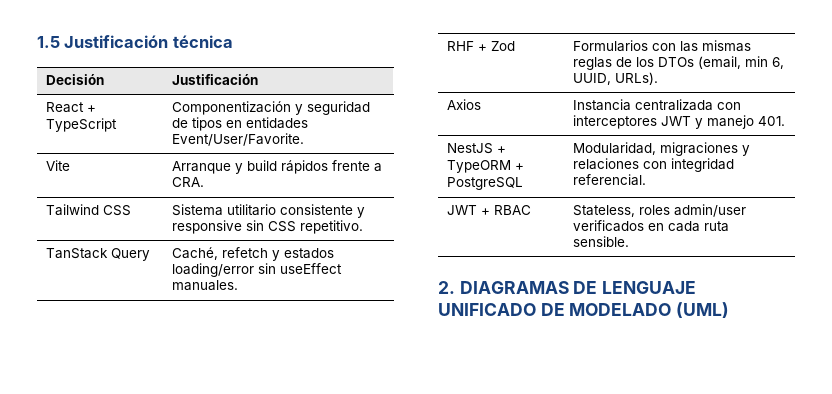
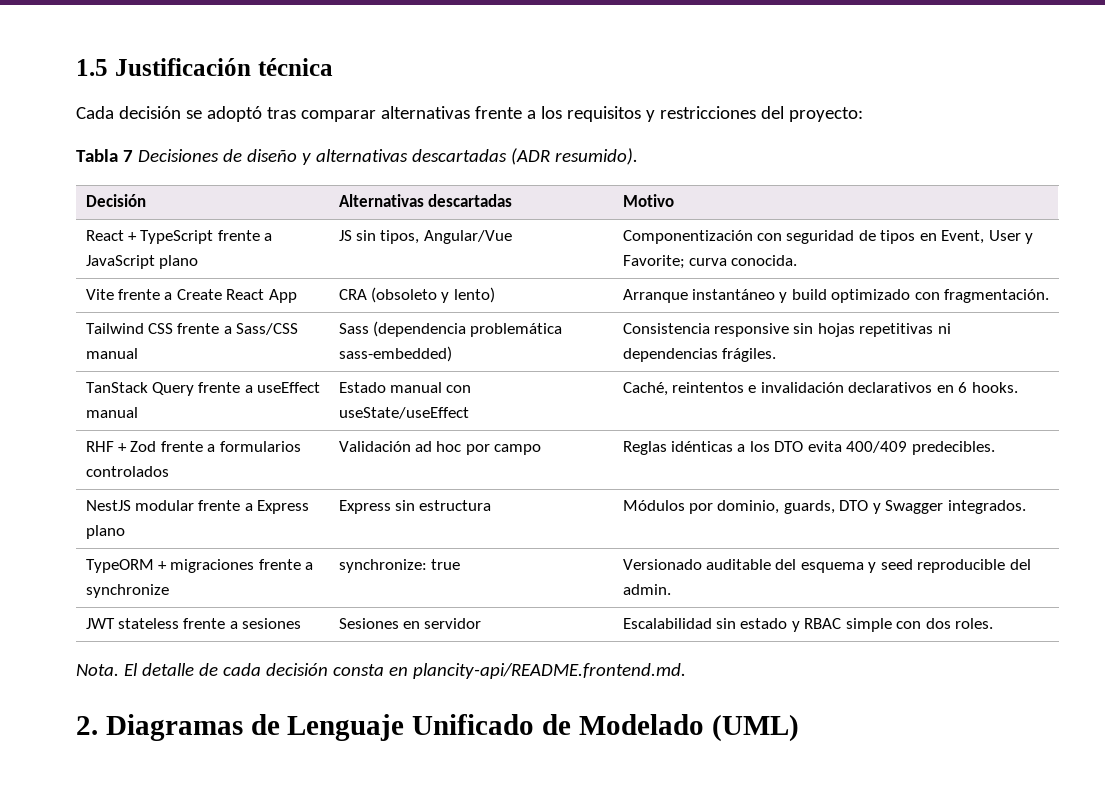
- Decisión | Justificación
- React + TypeScript | Componentización y seguridad de tipos en entidades Event/User/Favorite.
- Vite | Arranque y build rápidos frente a CRA.
- Tailwind CSS | Sistema utilitario consistente y responsive sin CSS repetitivo.
- TanStack Query | Caché, refetch y estados loading/error sin useEffect manuales.
- RHF + Zod | Formularios con las mismas reglas de los DTOs (email, min 6, UUID, URLs).
- Axios | Instancia centralizada con interceptores JWT y manejo 401.
- NestJS + TypeORM + PostgreSQL | Modularidad, migraciones y relaciones con integridad referencial.
- JWT + RBAC | Stateless, roles admin/user verificados en cada ruta sensible.
- 2. DIAGRAMAS DE LENGUAJE UNIFICADO DE MODELADO (UML)
+ Cada decisión se adoptó tras comparar alternativas frente a los requisitos y restricciones del proyecto:
+ Tabla 7 Decisiones de diseño y alternativas descartadas (ADR resumido).
+ Decisión | Alternativas descartadas | Motivo
+ React + TypeScript frente a JavaScript plano | JS sin tipos, Angular/Vue | Componentización con seguridad de tipos en Event, User y Favorite; curva conocida.
+ Vite frente a Create React App | CRA (obsoleto y lento) | Arranque instantáneo y build optimizado con fragmentación.
+ Tailwind CSS frente a Sass/CSS manual | Sass (dependencia problemática sass-embedded) | Consistencia responsive sin hojas repetitivas ni dependencias frágiles.
+ TanStack Query frente a useEffect manual | Estado manual con useState/useEffect | Caché, reintentos e invalidación declarativos en 6 hooks.
+ RHF + Zod frente a formularios controlados | Validación ad hoc por campo | Reglas idénticas a los DTO evita 400/409 predecibles.
+ NestJS modular frente a Express plano | Express sin estructura | Módulos por dominio, guards, DTO y Swagger integrados.
+ TypeORM + migraciones frente a synchronize | synchronize: true | Versionado auditable del esquema y seed reproducible del admin.
+ JWT stateless frente a sesiones | Sesiones en servidor | Escalabilidad sin estado y RBAC simple con dos roles.
+ Nota. El detalle de cada decisión consta en plancity-api/README.frontend.md.
+ 2. Diagramas de Lenguaje Unificado de Modelado (UML)

